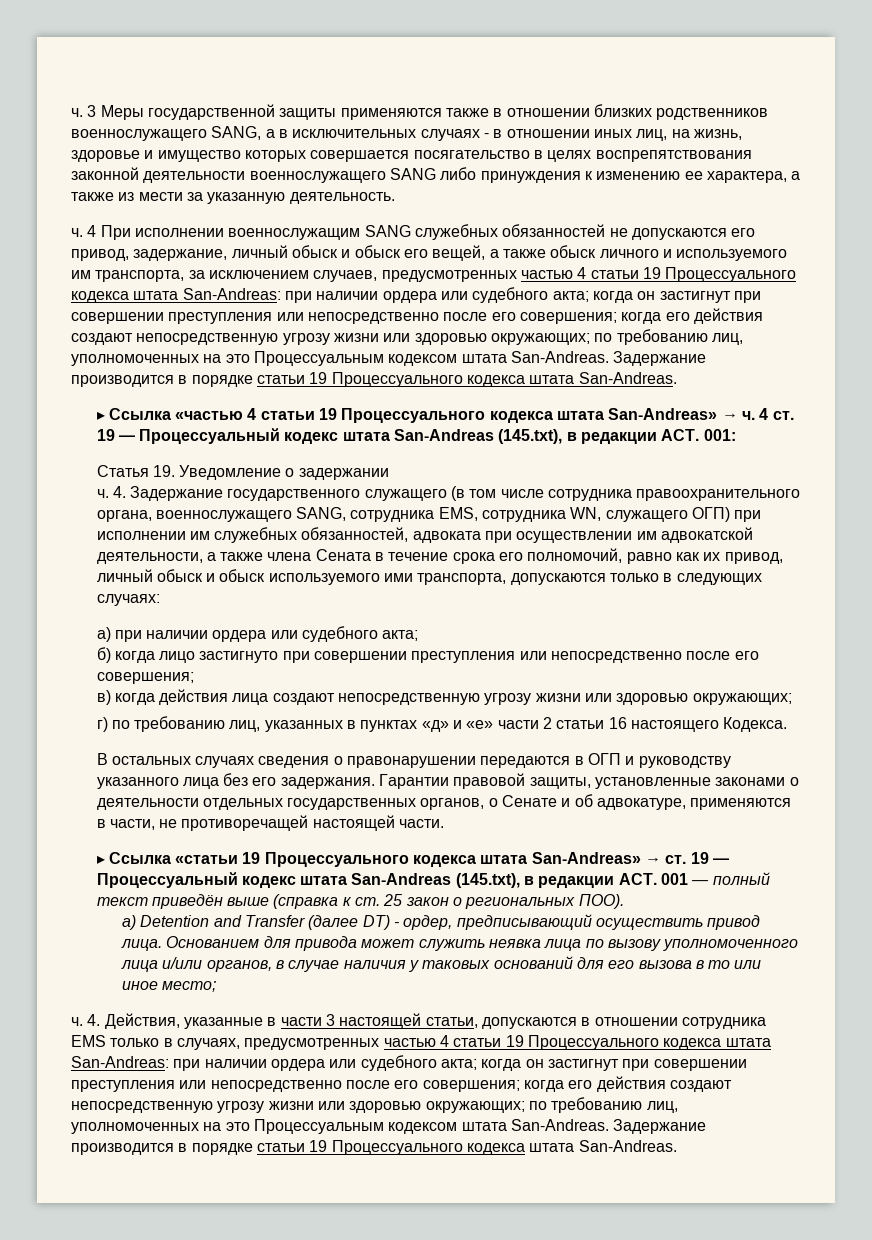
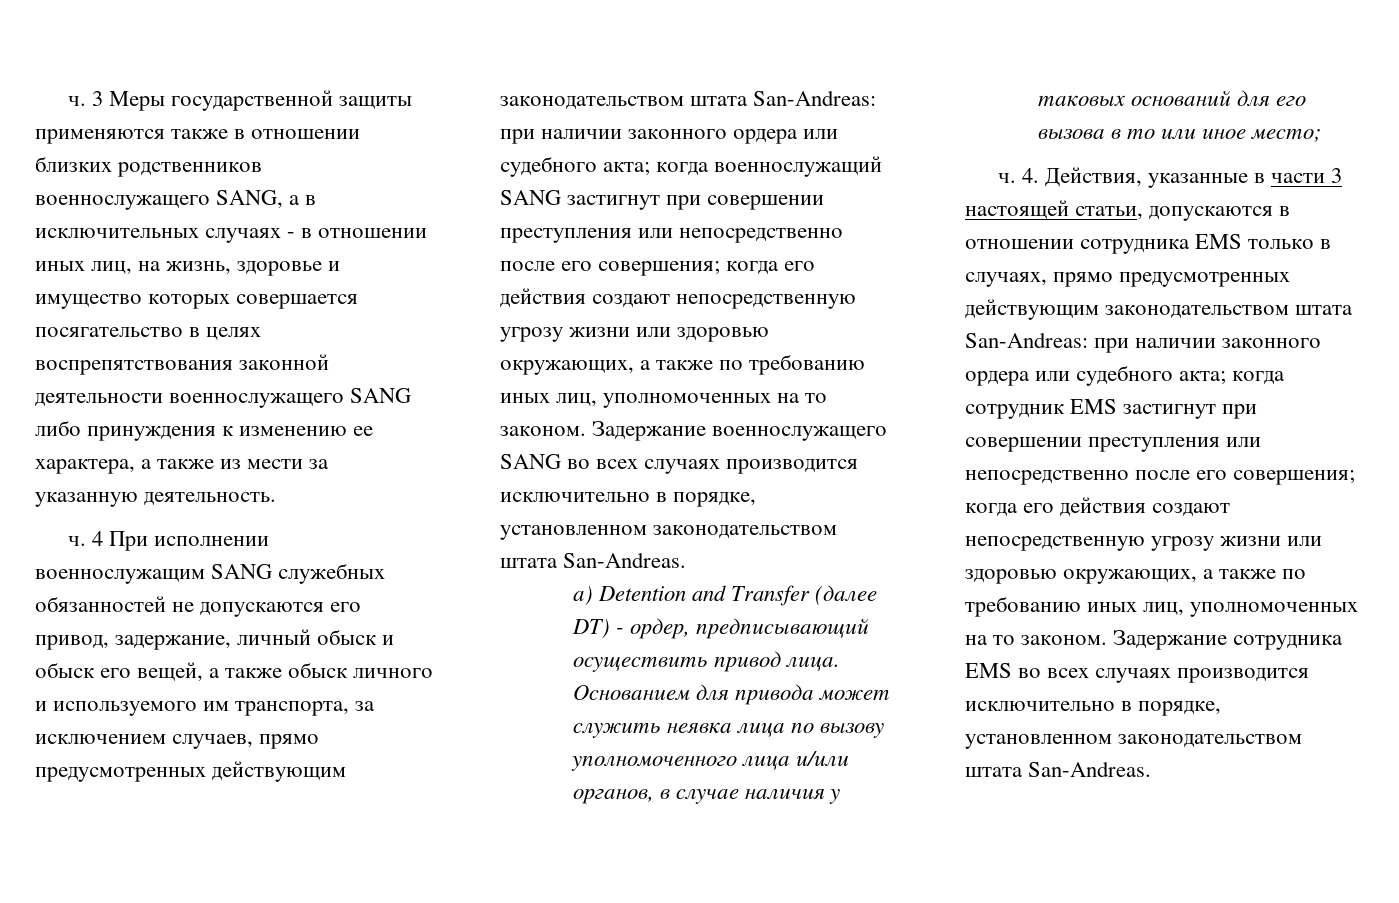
- ч. 4 При исполнении военнослужащим SANG служебных обязанностей не допускаются его привод, задержание, личный обыск и обыск его вещей, а также обыск личного и используемого им транспорта, за исключением случаев, предусмотренных частью 4 статьи 19 Процессуального кодекса штата San-Andreas: при наличии ордера или судебного акта; когда он застигнут при совершении преступления или непосредственно после его совершения; когда его действия создают непосредственную угрозу жизни или здоровью окружающих; по требованию лиц, уполномоченных на это Процессуальным кодексом штата San-Andreas. Задержание производится в порядке статьи 19 Процессуального кодекса штата San-Andreas.
- ▸ Ссылка «частью 4 статьи 19 Процессуального кодекса штата San-Andreas» → ч. 4 ст. 19 — Процессуальный кодекс штата San-Andreas (145.txt), в редакции ACT. 001:
- Статья 19. Уведомление о задержании
- ч. 4. Задержание государственного служащего (в том числе сотрудника правоохранительного органа, военнослужащего SANG, сотрудника EMS, сотрудника WN, служащего ОГП) при исполнении им служебных обязанностей, адвоката при осуществлении им адвокатской деятельности, а также члена Сената в течение срока его полномочий, равно как их привод, личный обыск и обыск используемого ими транспорта, допускаются только в следующих случаях:
- а) при наличии ордера или судебного акта;
- б) когда лицо застигнуто при совершении преступления или непосредственно после его совершения;
- в) когда действия лица создают непосредственную угрозу жизни или здоровью окружающих;
- г) по требованию лиц, указанных в пунктах «д» и «е» части 2 статьи 16 настоящего Кодекса.
- В остальных случаях сведения о правонарушении передаются в ОГП и руководству указанного лица без его задержания. Гарантии правовой защиты, установленные законами о деятельности отдельных государственных органов, о Сенате и об адвокатуре, применяются в части, не противоречащей настоящей части.
- ▸ Ссылка «статьи 19 Процессуального кодекса штата San-Andreas» → ст. 19 — Процессуальный кодекс штата San-Andreas (145.txt), в редакции ACT. 001 — полный текст приведён выше (справка к ст. 25 закон о региональных ПОО).
+ ч. 4 При исполнении военнослужащим SANG служебных обязанностей не допускаются его привод, задержание, личный обыск и обыск его вещей, а также обыск личного и используемого им транспорта, за исключением случаев, прямо предусмотренных действующим законодательством штата San-Andreas: при наличии законного ордера или судебного акта; когда военнослужащий SANG застигнут при совершении преступления или непосредственно после его совершения; когда его действия создают непосредственную угрозу жизни или здоровью окружающих, а также по требованию иных лиц, уполномоченных на то законом. Задержание военнослужащего SANG во всех случаях производится исключительно в порядке, установленном законодательством штата San-Andreas.
- ч. 4. Действия, указанные в части 3 настоящей статьи, допускаются в отношении сотрудника EMS только в случаях, предусмотренных частью 4 статьи 19 Процессуального кодекса штата San-Andreas: при наличии ордера или судебного акта; когда он застигнут при совершении преступления или непосредственно после его совершения; когда его действия создают непосредственную угрозу жизни или здоровью окружающих; по требованию лиц, уполномоченных на это Процессуальным кодексом штата San-Andreas. Задержание производится в порядке статьи 19 Процессуального кодекса штата San-Andreas.
+ ч. 4. Действия, указанные в части 3 настоящей статьи, допускаются в отношении сотрудника EMS только в случаях, прямо предусмотренных действующим законодательством штата San-Andreas: при наличии законного ордера или судебного акта; когда сотрудник EMS застигнут при совершении преступления или непосредственно после его совершения; когда его действия создают непосредственную угрозу жизни или здоровью окружающих, а также по требованию иных лиц, уполномоченных на то законом. Задержание сотрудника EMS во всех случаях производится исключительно в порядке, установленном законодательством штата San-Andreas.

